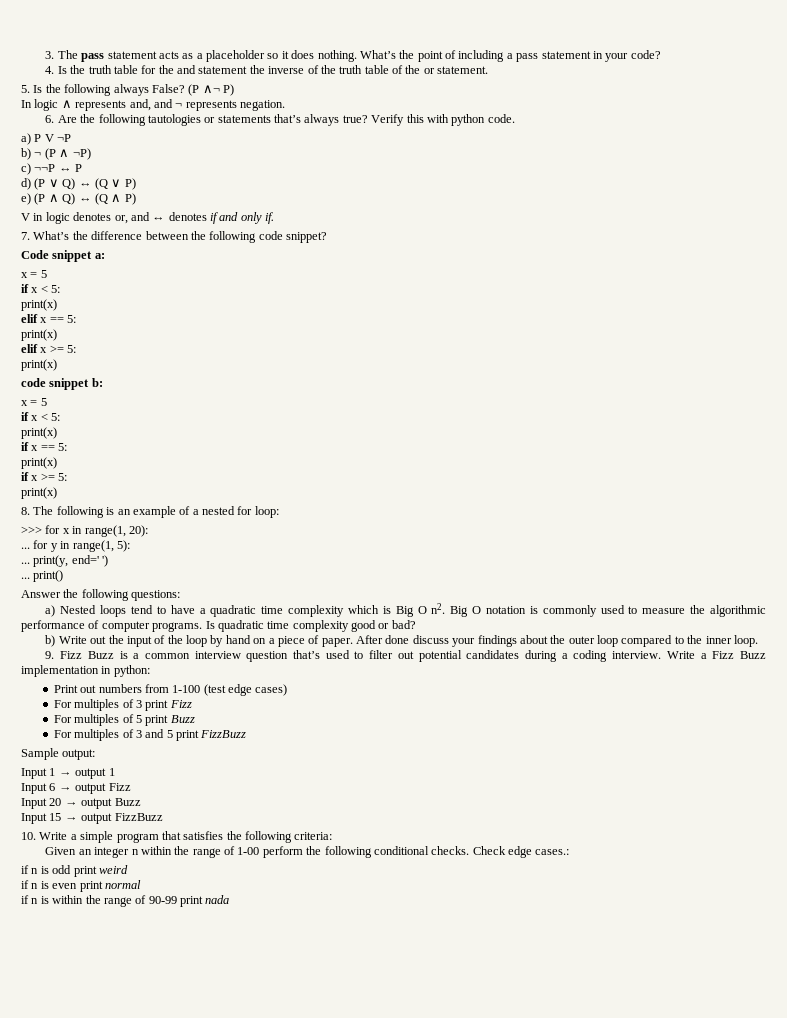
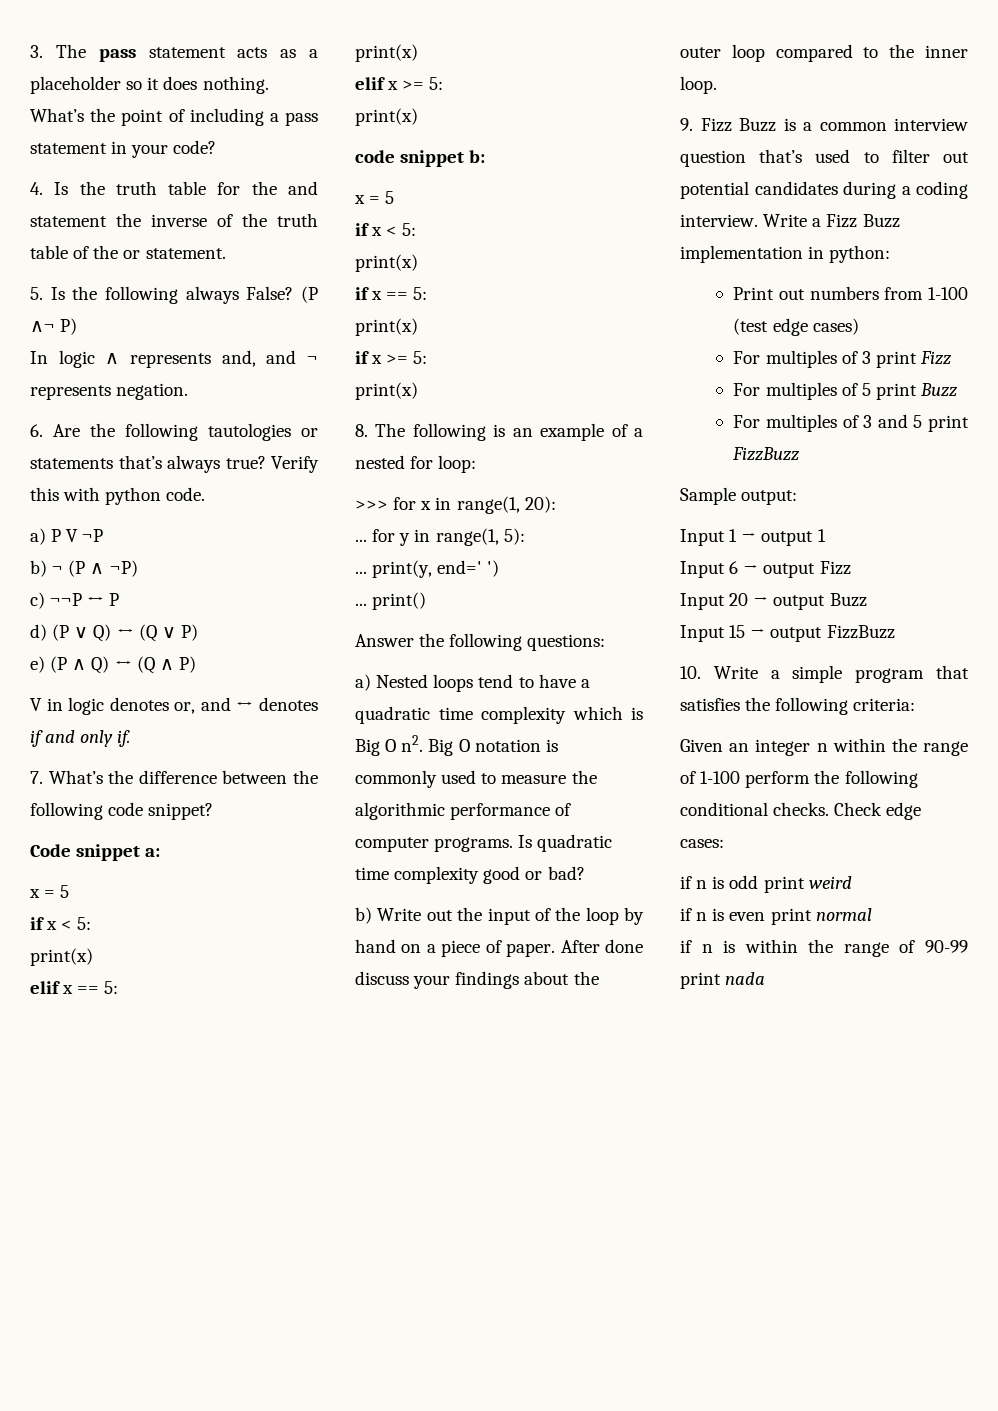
- Given an integer n within the range of 1-00 perform the following conditional checks.
+ Given an integer n within the range of 1-100 perform the following conditional checks.
- Check edge cases.:
+ Check edge cases:

